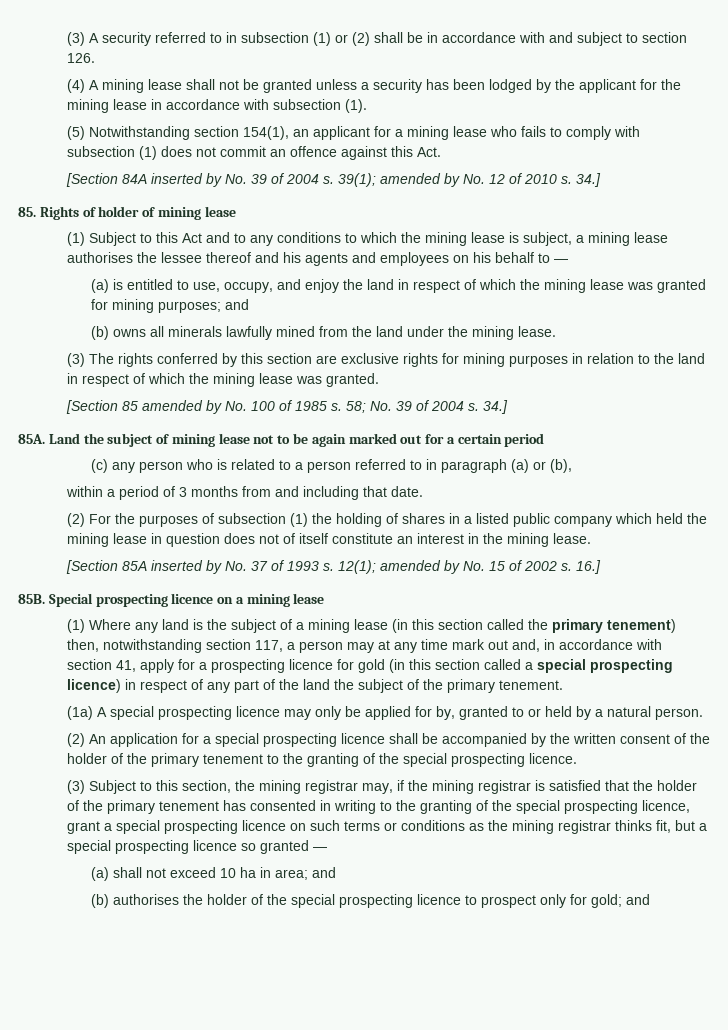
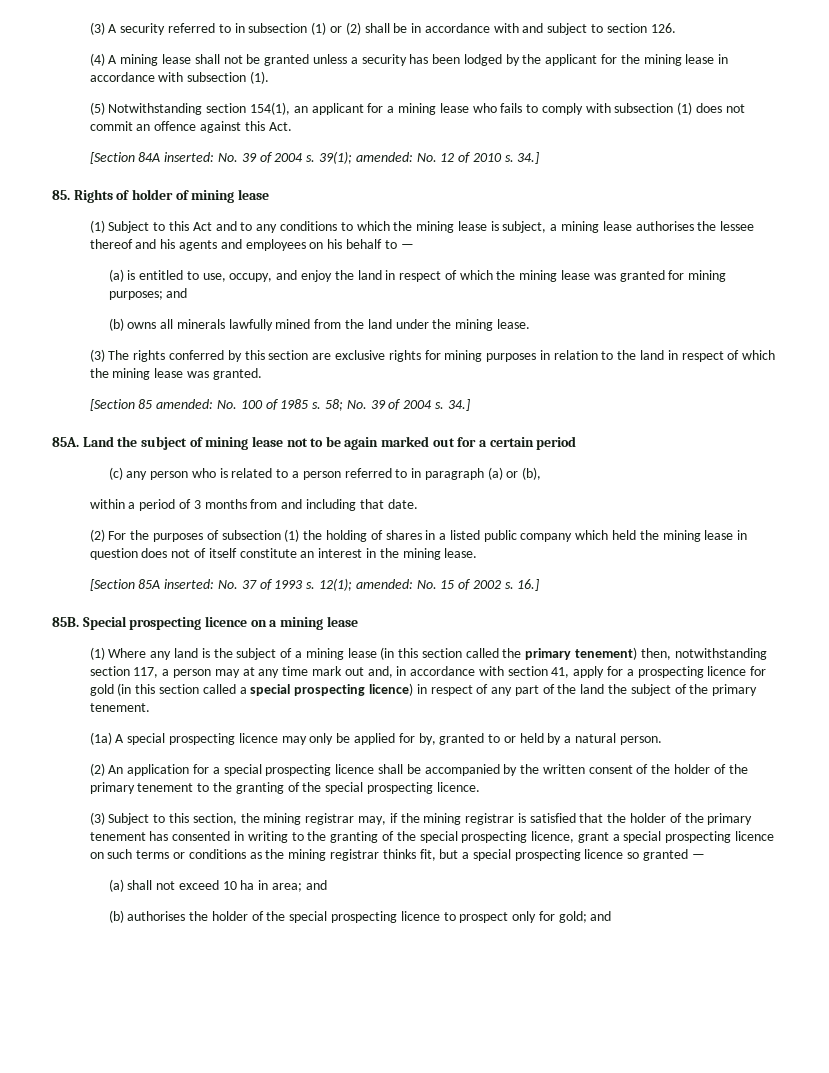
- [Section 84A inserted by No. 39 of 2004 s.
+ [Section 84A inserted: No. 39 of 2004 s.
- 39(1); amended by No. 12 of 2010 s.
+ 39(1); amended: No. 12 of 2010 s.
- [Section 85 amended by No. 100 of 1985 s.
+ [Section 85 amended: No. 100 of 1985 s.
- [Section 85A inserted by No. 37 of 1993 s.
+ [Section 85A inserted: No. 37 of 1993 s.
- 12(1); amended by No. 15 of 2002 s.
+ 12(1); amended: No. 15 of 2002 s.

